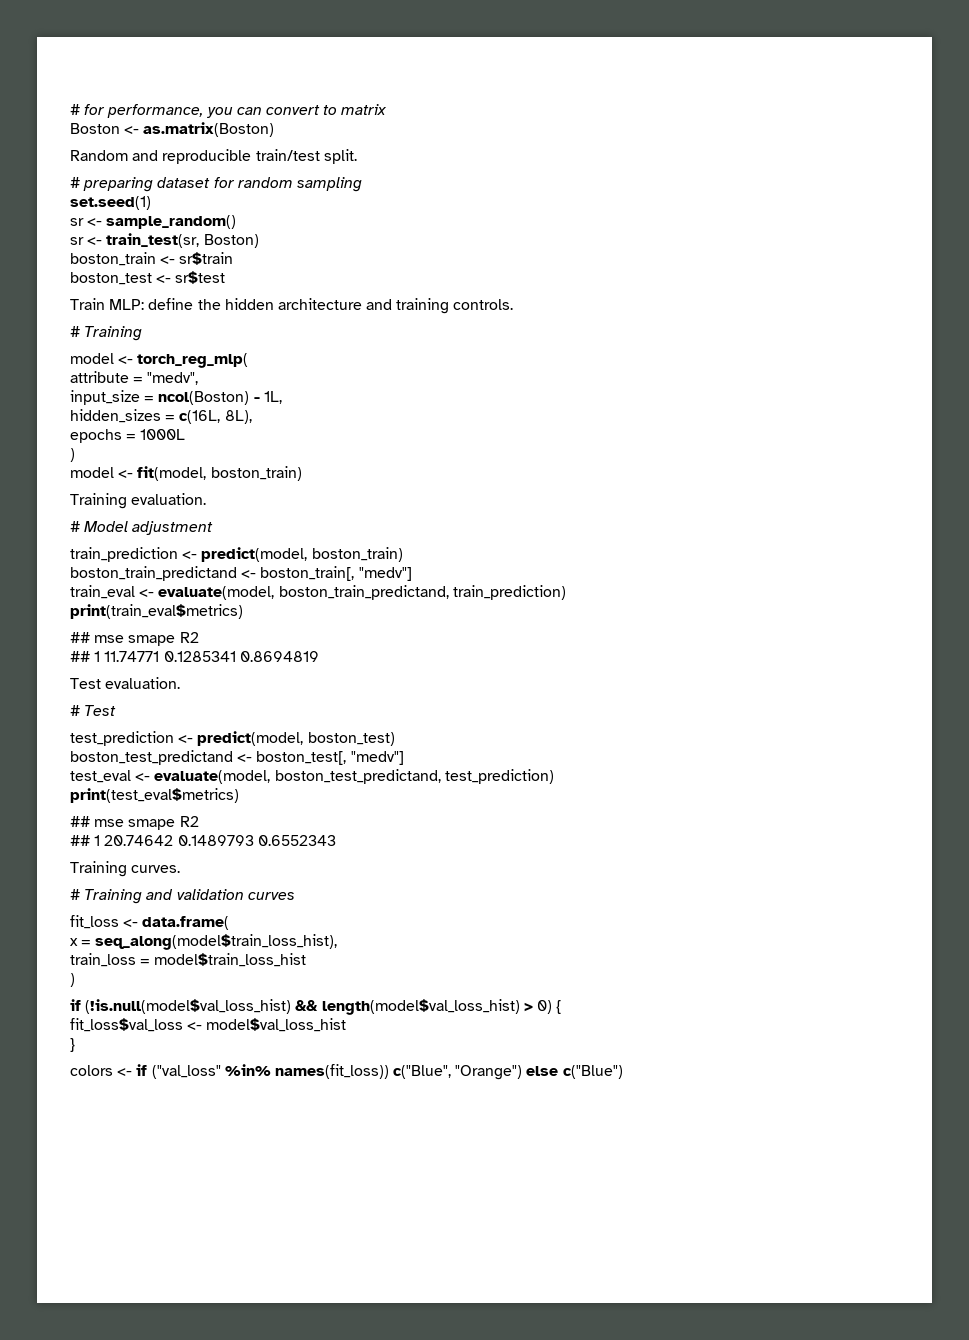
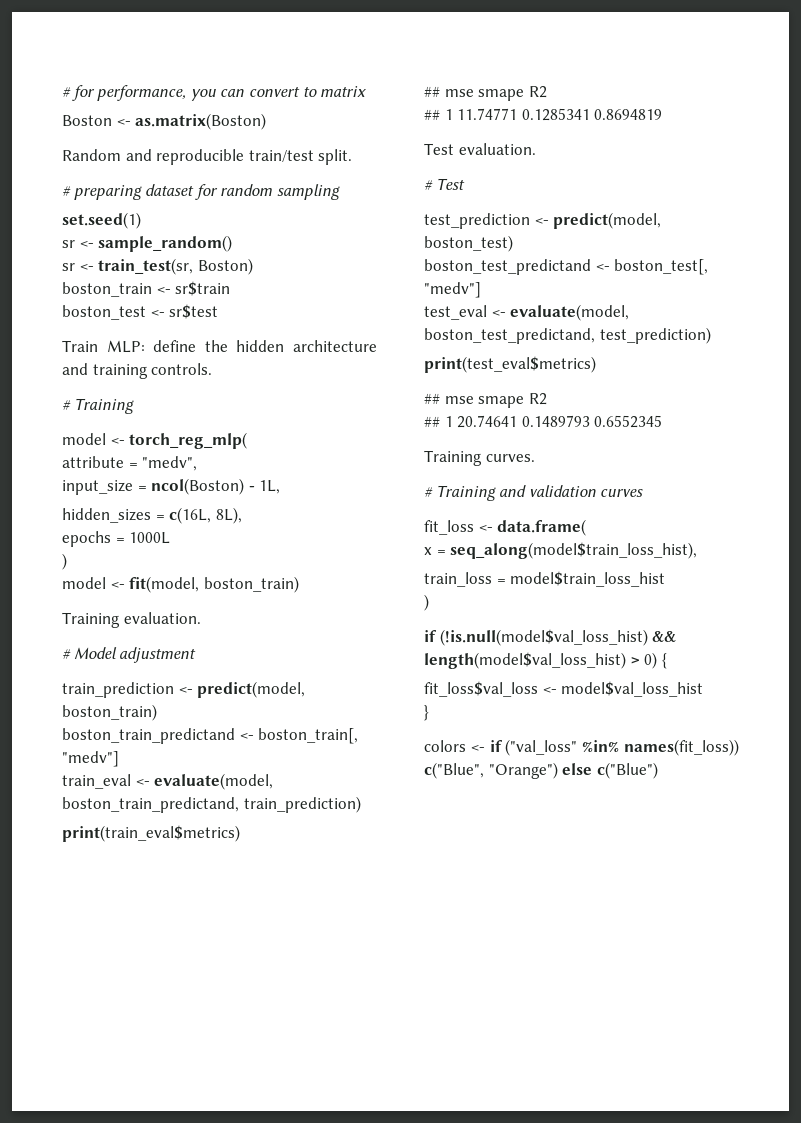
- ## 1 20.74642 0.1489793 0.6552343
+ ## 1 20.74641 0.1489793 0.6552345

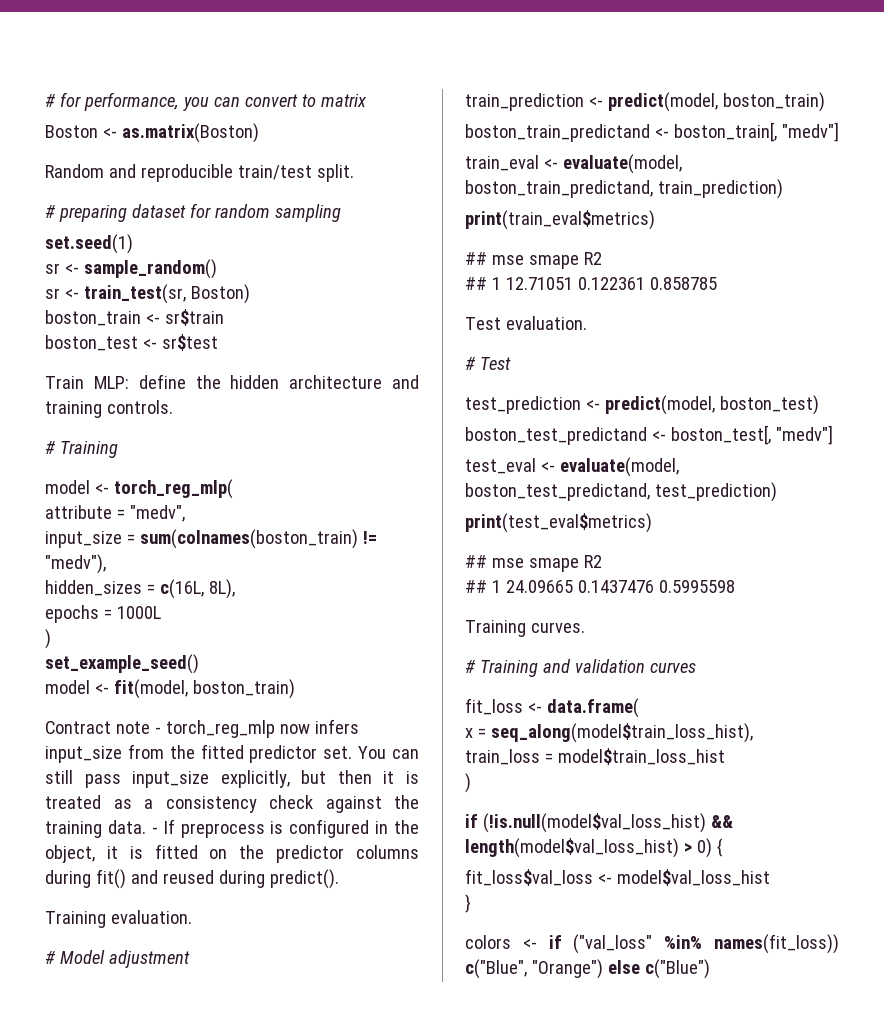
- input_size = ncol(Boston) - 1L,
+ input_size = sum(colnames(boston_train) != "medv"),
+ set_example_seed()
+ Contract note - torch_reg_mlp now infers input_size from the fitted predictor set. You can still pass input_size explicitly, but then it is treated as a consistency check against the training data. - If preprocess is configured in the object, it is fitted on the predictor columns during fit() and reused during predict().
- ## 1 11.74771 0.1285341 0.8694819
+ ## 1 12.71051 0.122361 0.858785
- ## 1 20.74641 0.1489793 0.6552345
+ ## 1 24.09665 0.1437476 0.5995598

